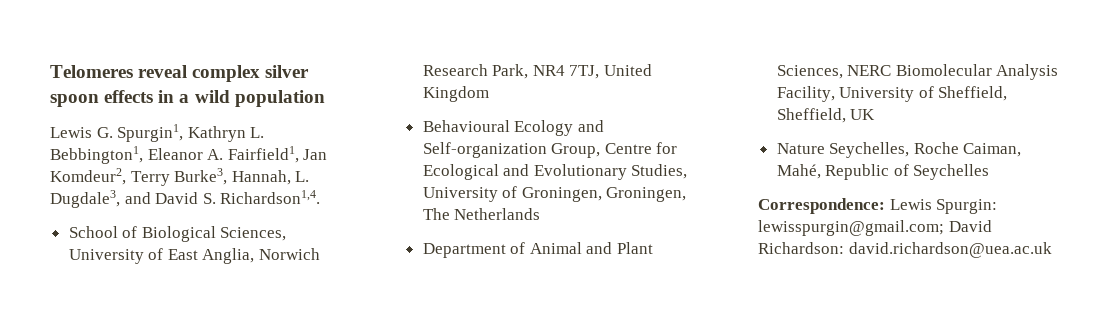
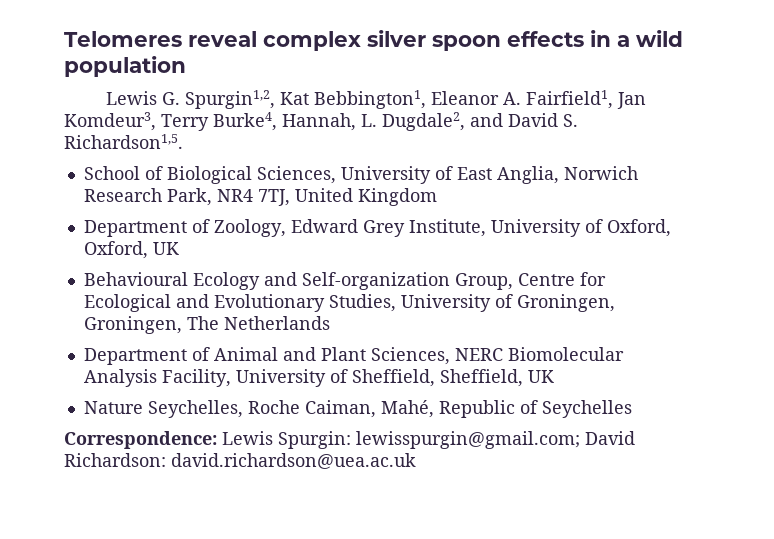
- Lewis G. Spurgin1, Kathryn L. Bebbington1, Eleanor A. Fairfield1, Jan Komdeur2, Terry Burke3, Hannah, L. Dugdale3, and David S. Richardson1,4.
+ Lewis G. Spurgin1,2, Kat Bebbington1, Eleanor A. Fairfield1, Jan Komdeur3, Terry Burke4, Hannah, L. Dugdale2, and David S. Richardson1,5.
+ Department of Zoology, Edward Grey Institute, University of Oxford, Oxford, UK

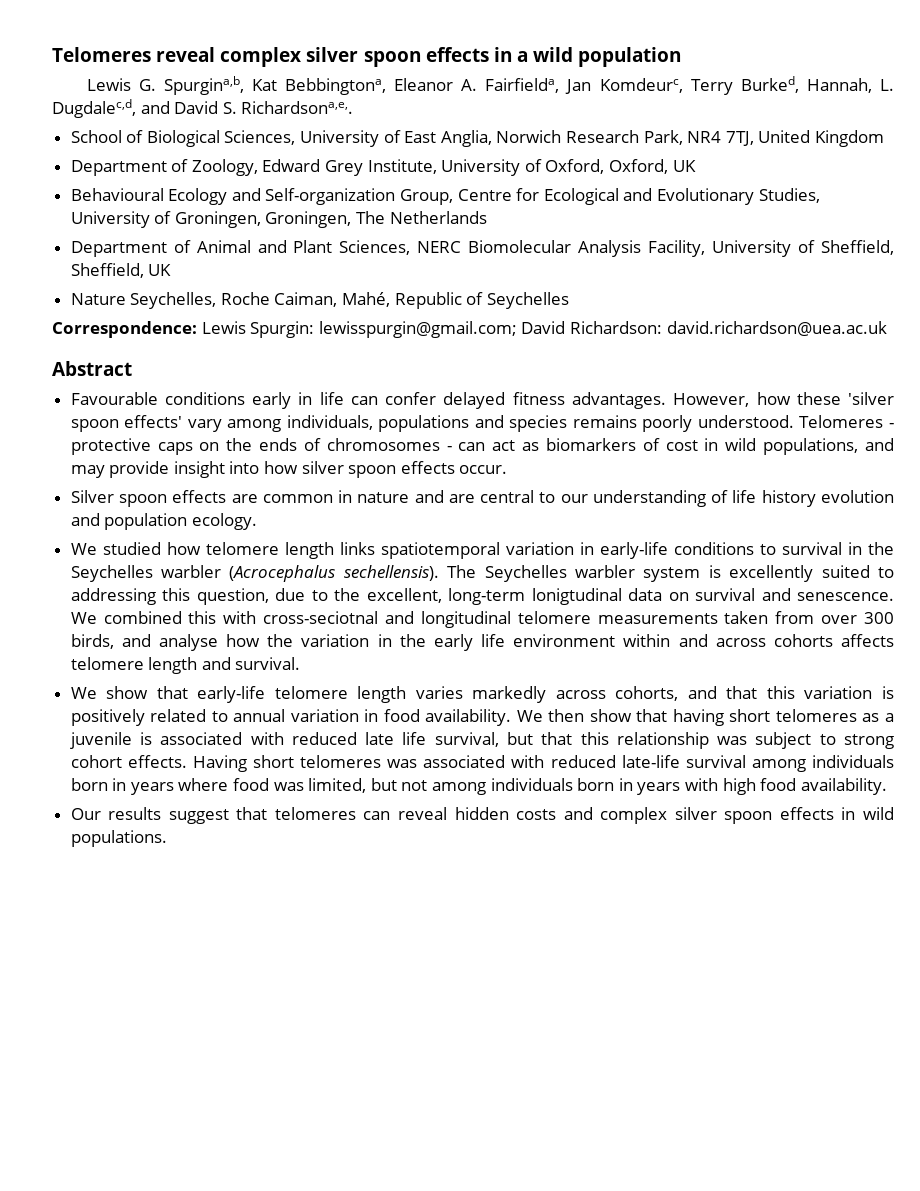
- Lewis G. Spurgin1,2, Kat Bebbington1, Eleanor A. Fairfield1, Jan Komdeur3, Terry Burke4, Hannah, L. Dugdale2, and David S. Richardson1,5.
+ Lewis G. Spurgina,b, Kat Bebbingtona, Eleanor A. Fairfielda, Jan Komdeurc, Terry Burked, Hannah, L. Dugdalec,d, and David S. Richardsona,e,.
+ Abstract
+ Favourable conditions early in life can confer delayed fitness advantages. However, how these 'silver spoon effects' vary among individuals, populations and species remains poorly understood. Telomeres - protective caps on the ends of chromosomes - can act as biomarkers of cost in wild populations, and may provide insight into how silver spoon effects occur.
+ Silver spoon effects are common in nature and are central to our understanding of life history evolution and population ecology.
+ We studied how telomere length links spatiotemporal variation in early-life conditions to survival in the Seychelles warbler (Acrocephalus sechellensis). The Seychelles warbler system is excellently suited to addressing this question, due to the excellent, long-term lonigtudinal data on survival and senescence. We combined this with cross-seciotnal and longitudinal telomere measurements taken from over 300 birds, and analyse how the variation in the early life environment within and across cohorts affects telomere length and survival.
+ We show that early-life telomere length varies markedly across cohorts, and that this variation is positively related to annual variation in food availability. We then show that having short telomeres as a juvenile is associated with reduced late life survival, but that this relationship was subject to strong cohort effects. Having short telomeres was associated with reduced late-life survival among individuals born in years where food was limited, but not among individuals born in years with high food availability.
+ Our results suggest that telomeres can reveal hidden costs and complex silver spoon effects in wild populations.

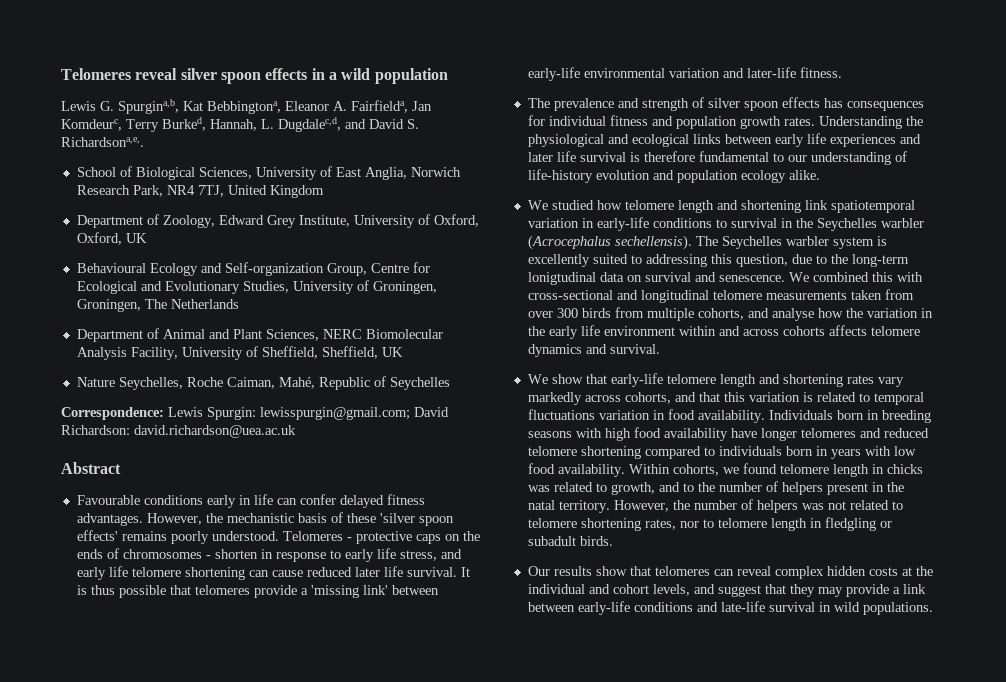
- Telomeres reveal complex silver spoon effects in a wild population
+ Telomeres reveal silver spoon effects in a wild population
- However, how these 'silver spoon effects' vary among individuals, populations and species remains poorly understood.
+ However, the mechanistic basis of these 'silver spoon effects' remains poorly understood.
- Telomeres - protective caps on the ends of chromosomes - can act as biomarkers of cost in wild populations, and may provide insight into how silver spoon effects occur.
- Silver spoon effects are common in nature and are central to our understanding of life history evolution and population ecology.
+ Telomeres - protective caps on the ends of chromosomes - shorten in response to early life stress, and early life telomere shortening can cause reduced later life survival. It is thus possible that telomeres provide a 'missing link' between early-life environmental variation and later-life fitness.
+ The prevalence and strength of silver spoon effects has consequences for individual fitness and population growth rates. Understanding the physiological and ecological links between early life experiences and later life survival is therefore fundamental to our understanding of life-history evolution and population ecology alike.
- We studied how telomere length links spatiotemporal variation in early-life conditions to survival in the Seychelles warbler (Acrocephalus sechellensis).
+ We studied how telomere length and shortening link spatiotemporal variation in early-life conditions to survival in the Seychelles warbler (Acrocephalus sechellensis).
- The Seychelles warbler system is excellently suited to addressing this question, due to the excellent, long-term lonigtudinal data on survival and senescence.
+ The Seychelles warbler system is excellently suited to addressing this question, due to the long-term lonigtudinal data on survival and senescence.
- We combined this with cross-seciotnal and longitudinal telomere measurements taken from over 300 birds, and analyse how the variation in the early life environment within and across cohorts affects telomere length and survival.
+ We combined this with cross-sectional and longitudinal telomere measurements taken from over 300 birds from multiple cohorts, and analyse how the variation in the early life environment within and across cohorts affects telomere dynamics and survival.
- We show that early-life telomere length varies markedly across cohorts, and that this variation is positively related to annual variation in food availability.
+ We show that early-life telomere length and shortening rates vary markedly across cohorts, and that this variation is related to temporal fluctuations variation in food availability.
- We then show that having short telomeres as a juvenile is associated with reduced late life survival, but that this relationship was subject to strong cohort effects. Having short telomeres was associated with reduced late-life survival among individuals born in years where food was limited, but not among individuals born in years with high food availability.
+ Individuals born in breeding seasons with high food availability have longer telomeres and reduced telomere shortening compared to individuals born in years with low food availability. Within cohorts, we found telomere length in chicks was related to growth, and to the number of helpers present in the natal territory. However, the number of helpers was not related to telomere shortening rates, nor to telomere length in fledgling or subadult birds.
- Our results suggest that telomeres can reveal hidden costs and complex silver spoon effects in wild populations.
+ Our results show that telomeres can reveal complex hidden costs at the individual and cohort levels, and suggest that they may provide a link between early-life conditions and late-life survival in wild populations.

